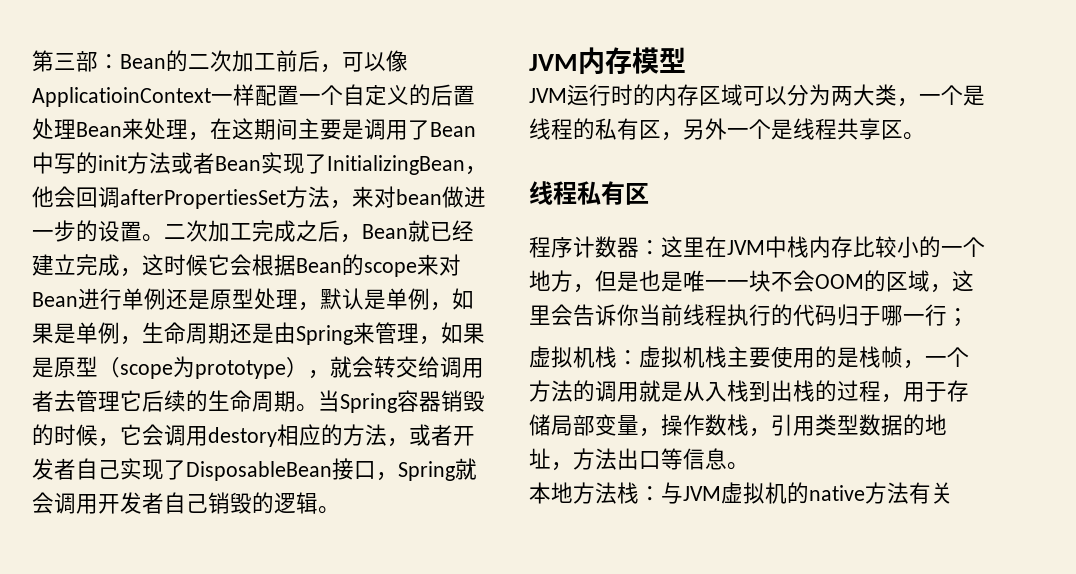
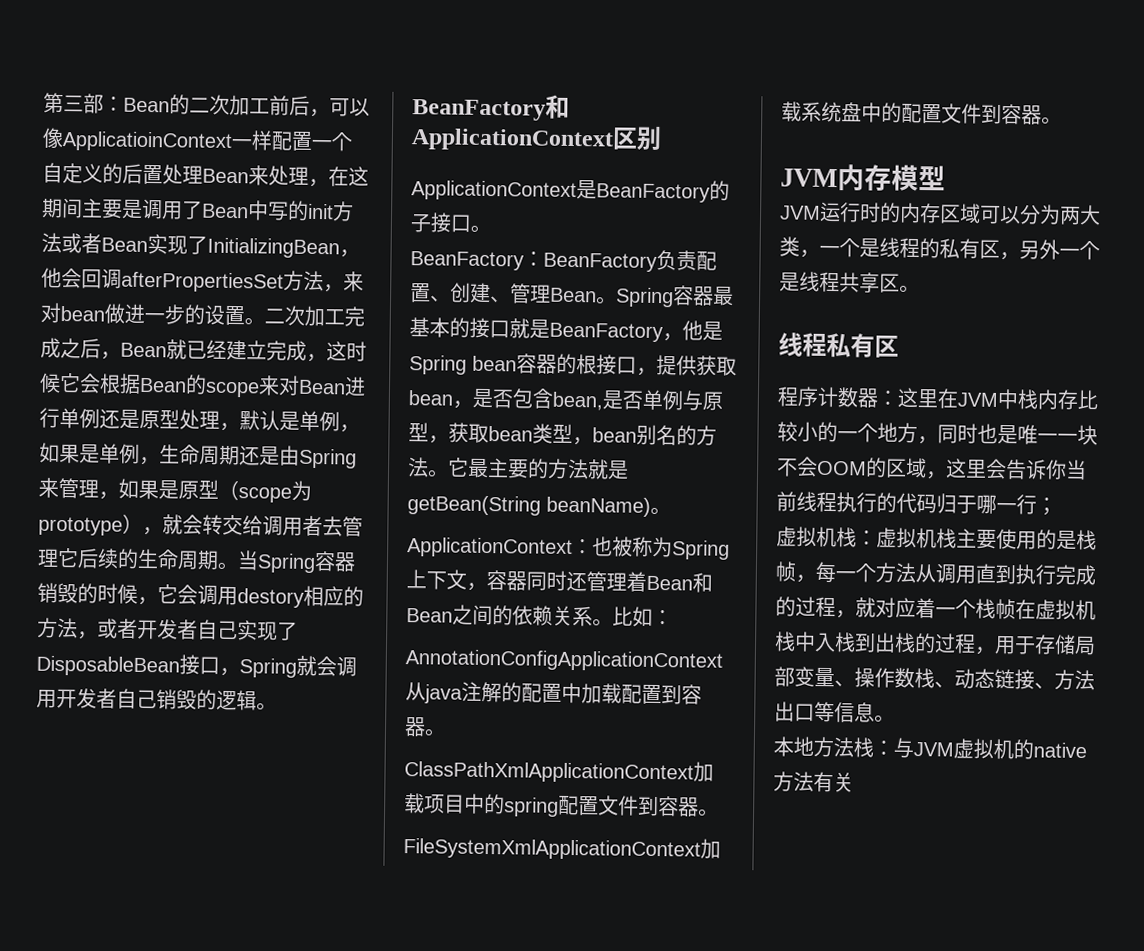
+ BeanFactory和ApplicationContext区别
+ ApplicationContext是BeanFactory的子接口。
+ BeanFactory：BeanFactory负责配置、创建、管理Bean。Spring容器最基本的接口就是BeanFactory，他是Spring bean容器的根接口，提供获取bean，是否包含bean,是否单例与原型，获取bean类型，bean别名的方法。它最主要的方法就是getBean(String beanName)。
+ ApplicationContext：也被称为Spring上下文，容器同时还管理着Bean和Bean之间的依赖关系。比如：
+ AnnotationConfigApplicationContext从java注解的配置中加载配置到容器。
+ ClassPathXmlApplicationContext加载项目中的spring配置文件到容器。
+ FileSystemXmlApplicationContext加载系统盘中的配置文件到容器。
- 程序计数器：这里在JVM中栈内存比较小的一个地方，但是也是唯一一块不会OOM的区域，这里会告诉你当前线程执行的代码归于哪一行；
+ 程序计数器：这里在JVM中栈内存比较小的一个地方，同时也是唯一一块不会OOM的区域，这里会告诉你当前线程执行的代码归于哪一行；
- 虚拟机栈：虚拟机栈主要使用的是栈帧，一个方法的调用就是从入栈到出栈的过程，用于存储局部变量，操作数栈，引用类型数据的地址，方法出口等信息。
+ 虚拟机栈：虚拟机栈主要使用的是栈帧，每一个方法从调用直到执行完成的过程，就对应着一个栈帧在虚拟机栈中入栈到出栈的过程，用于存储局部变量、操作数栈、动态链接、方法出口等信息。

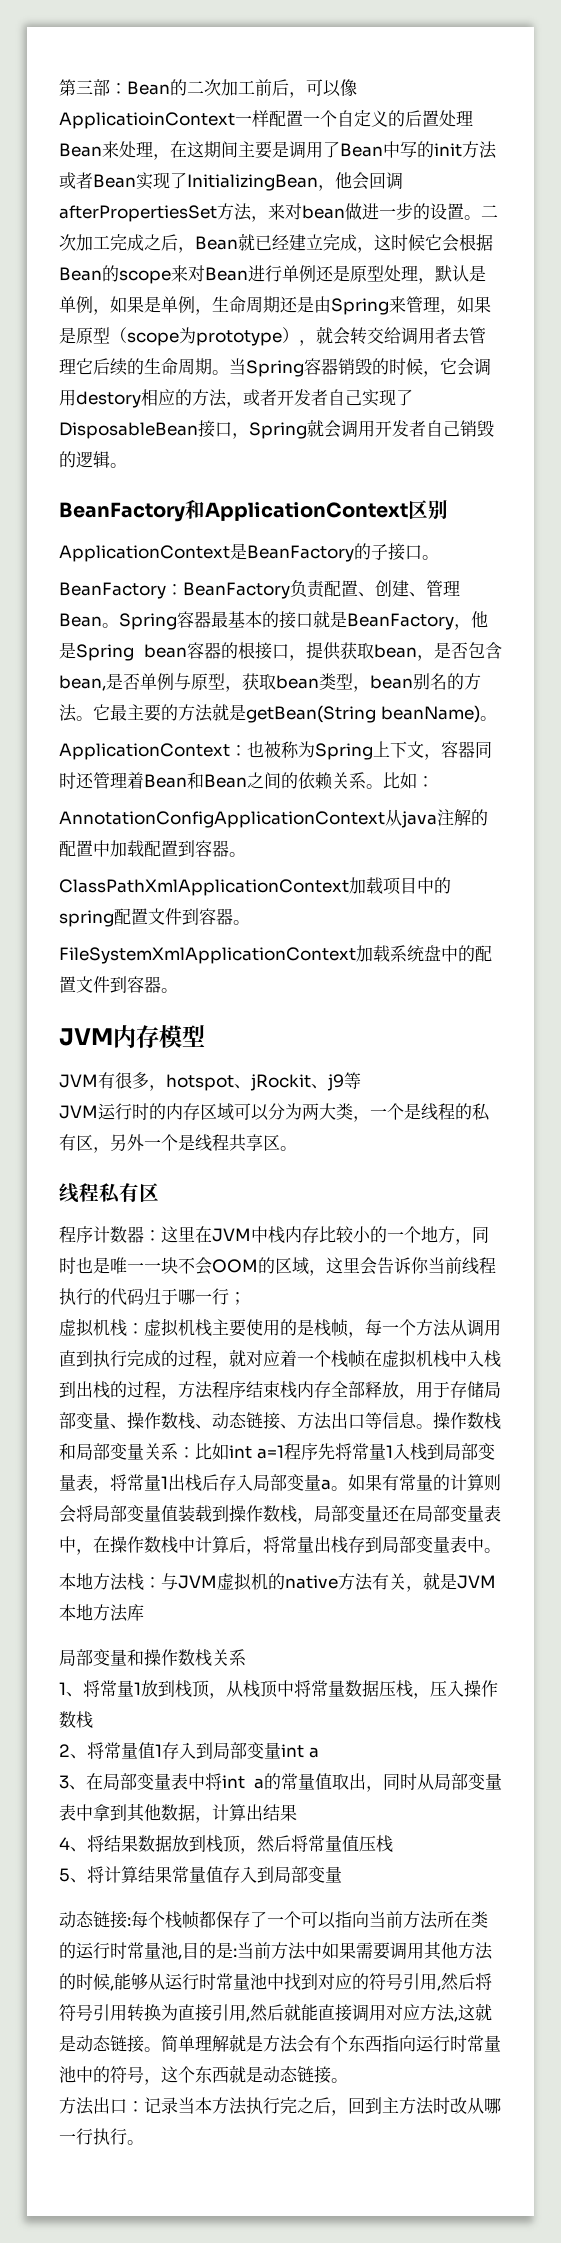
+ JVM有很多，hotspot、jRockit、j9等
- 虚拟机栈：虚拟机栈主要使用的是栈帧，每一个方法从调用直到执行完成的过程，就对应着一个栈帧在虚拟机栈中入栈到出栈的过程，用于存储局部变量、操作数栈、动态链接、方法出口等信息。
+ 虚拟机栈：虚拟机栈主要使用的是栈帧，每一个方法从调用直到执行完成的过程，就对应着一个栈帧在虚拟机栈中入栈到出栈的过程，方法程序结束栈内存全部释放，用于存储局部变量、操作数栈、动态链接、方法出口等信息。操作数栈和局部变量关系：比如int a=1程序先将常量1入栈到局部变量表，将常量1出栈后存入局部变量a。如果有常量的计算则会将局部变量值装载到操作数栈，局部变量还在局部变量表中，在操作数栈中计算后，将常量出栈存到局部变量表中。
- 本地方法栈：与JVM虚拟机的native方法有关
+ 本地方法栈：与JVM虚拟机的native方法有关，就是JVM本地方法库
+ 局部变量和操作数栈关系
+ 1、将常量1放到栈顶，从栈顶中将常量数据压栈，压入操作数栈
+ 2、将常量值1存入到局部变量int a
+ 3、在局部变量表中将int a的常量值取出，同时从局部变量表中拿到其他数据，计算出结果
+ 4、将结果数据放到栈顶，然后将常量值压栈
+ 5、将计算结果常量值存入到局部变量
+ 动态链接:每个栈帧都保存了一个可以指向当前方法所在类的运行时常量池,目的是:当前方法中如果需要调用其他方法的时候,能够从运行时常量池中找到对应的符号引用,然后将符号引用转换为直接引用,然后就能直接调用对应方法,这就是动态链接。简单理解就是方法会有个东西指向运行时常量池中的符号，这个东西就是动态链接。
+ 方法出口：记录当本方法执行完之后，回到主方法时改从哪一行执行。

